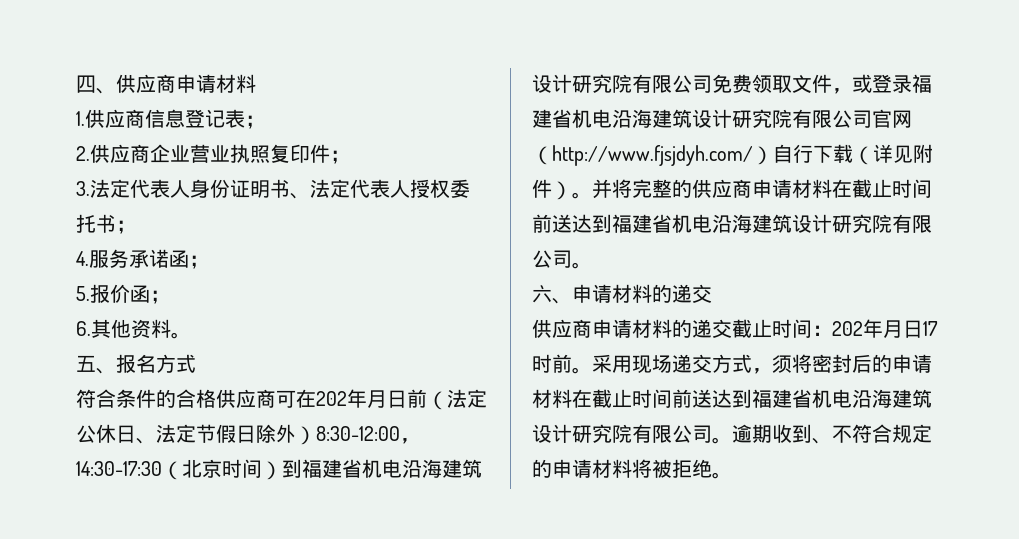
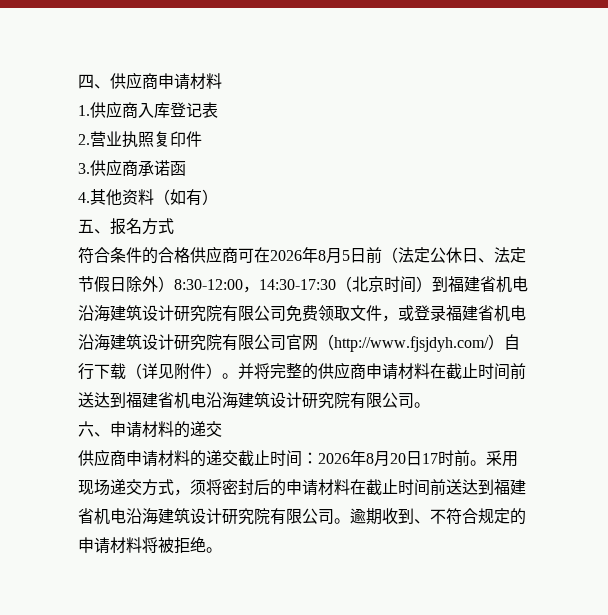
- 1.供应商信息登记表；
+ 1.供应商入库登记表
- 2.供应商企业营业执照复印件；
+ 2.营业执照复印件
- 3.法定代表人身份证明书、法定代表人授权委托书；
- 4.服务承诺函；
- 5.报价函；
- 6.其他资料。
+ 3.供应商承诺函
+ 4.其他资料（如有）
- 符合条件的合格供应商可在202年月日前（法定公休日、法定节假日除外）8:30-12:00，14:30-17:30（北京时间）到福建省机电沿海建筑设计研究院有限公司免费领取文件，或登录福建省机电沿海建筑设计研究院有限公司官网（http://www.fjsjdyh.com/）自行下载（详见附件）。
+ 符合条件的合格供应商可在2026年8月5日前（法定公休日、法定节假日除外）8:30-12:00，14:30-17:30（北京时间）到福建省机电沿海建筑设计研究院有限公司免费领取文件，或登录福建省机电沿海建筑设计研究院有限公司官网（http://www.fjsjdyh.com/）自行下载（详见附件）。
- 供应商申请材料的递交截止时间：202年月日17时前。
+ 供应商申请材料的递交截止时间：2026年8月20日17时前。

